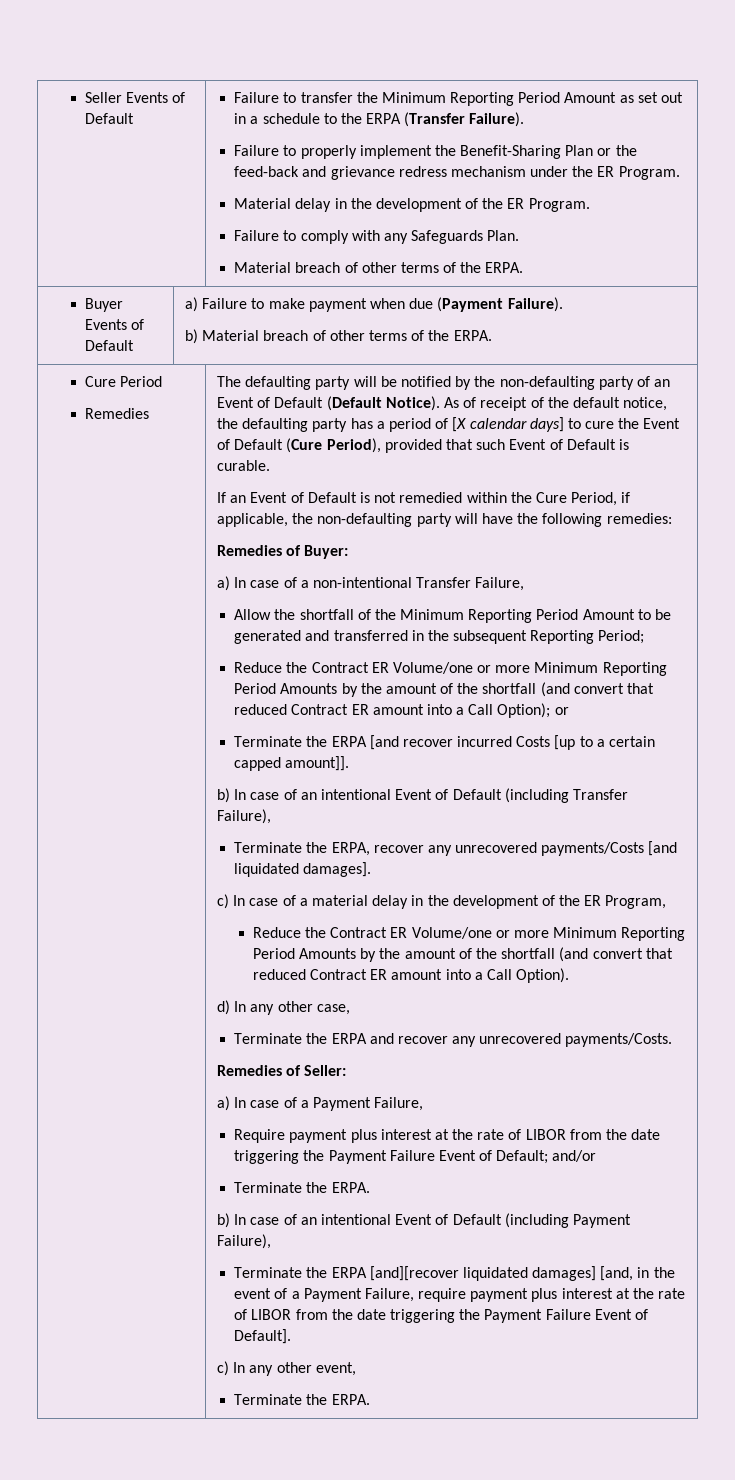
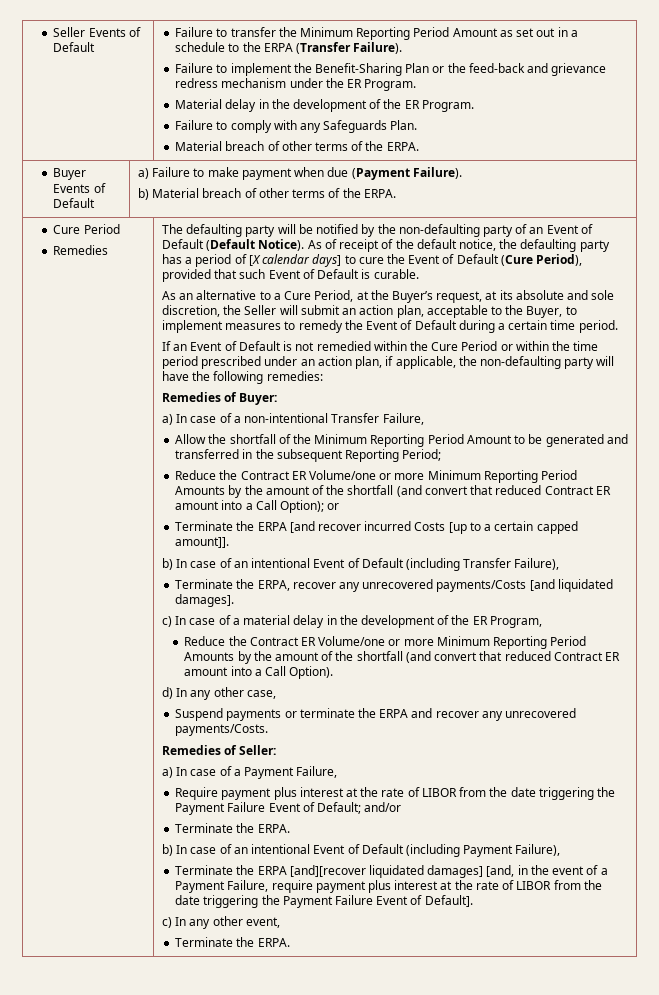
- Failure to properly implement the Benefit-Sharing Plan or the feed-back and grievance redress mechanism under the ER Program.
+ Failure to implement the Benefit-Sharing Plan or the feed-back and grievance redress mechanism under the ER Program.
+ As an alternative to a Cure Period, at the Buyer’s request, at its absolute and sole discretion, the Seller will submit an action plan, acceptable to the Buyer, to implement measures to remedy the Event of Default during a certain time period.
- If an Event of Default is not remedied within the Cure Period, if applicable, the non-defaulting party will have the following remedies:
+ If an Event of Default is not remedied within the Cure Period or within the time period prescribed under an action plan, if applicable, the non-defaulting party will have the following remedies:
- Terminate the ERPA and recover any unrecovered payments/Costs.
+ Suspend payments or terminate the ERPA and recover any unrecovered payments/Costs.

